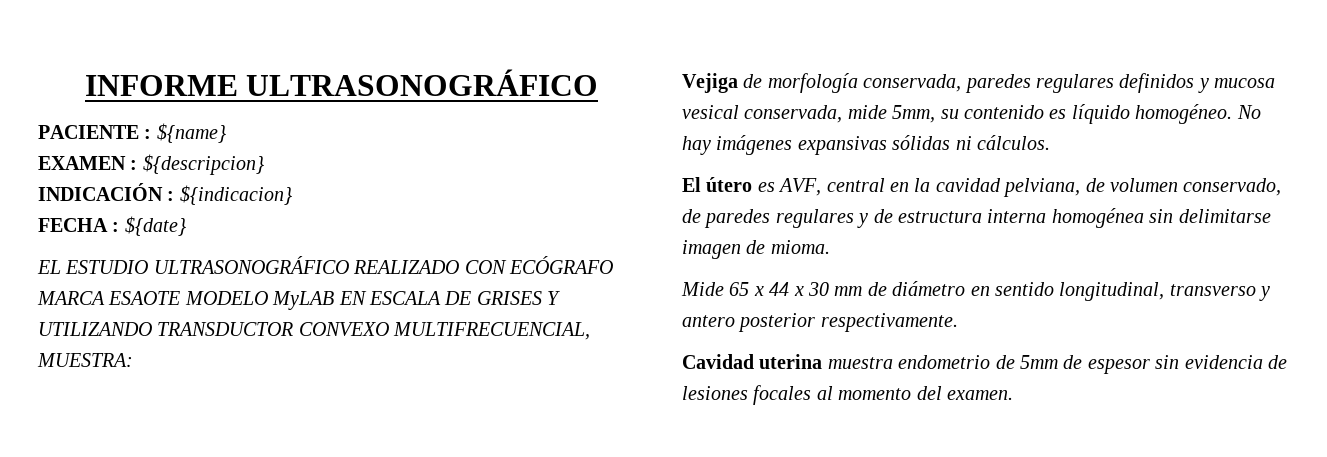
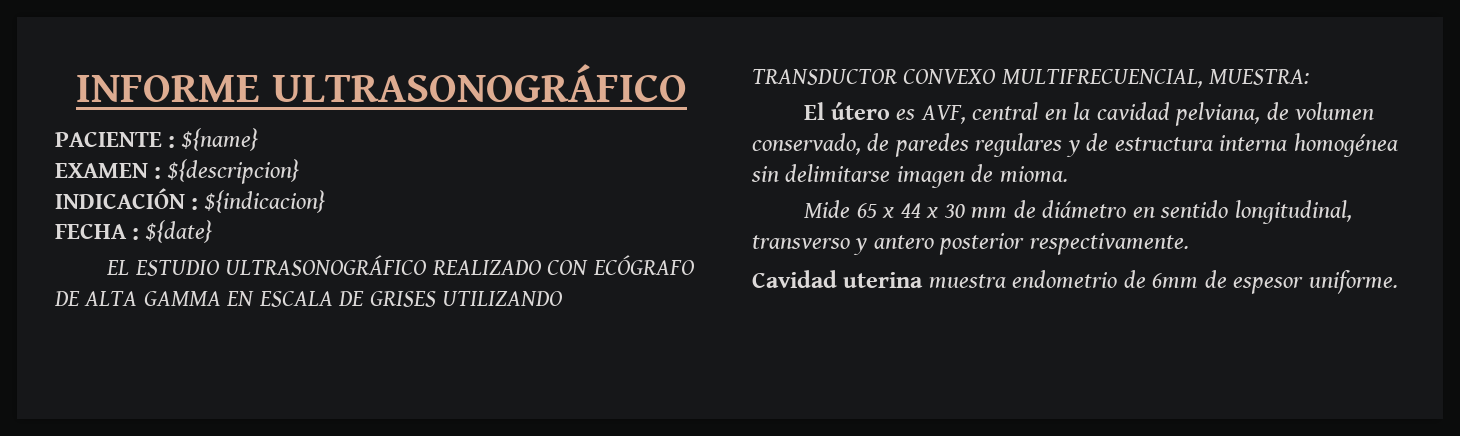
- EL ESTUDIO ULTRASONOGRÁFICO REALIZADO CON ECÓGRAFO MARCA ESAOTE MODELO MyLAB EN ESCALA DE GRISES Y UTILIZANDO TRANSDUCTOR CONVEXO MULTIFRECUENCIAL, MUESTRA:
+ EL ESTUDIO ULTRASONOGRÁFICO REALIZADO CON ECÓGRAFO DE ALTA GAMMA EN ESCALA DE GRISES UTILIZANDO TRANSDUCTOR CONVEXO MULTIFRECUENCIAL, MUESTRA:
- Vejiga de morfología conservada, paredes regulares definidos y mucosa vesical conservada, mide 5mm, su contenido es líquido homogéneo. No hay imágenes expansivas sólidas ni cálculos.
- Cavidad uterina muestra endometrio de 5mm de espesor sin evidencia de lesiones focales al momento del examen.
+ Cavidad uterina muestra endometrio de 6mm de espesor uniforme.

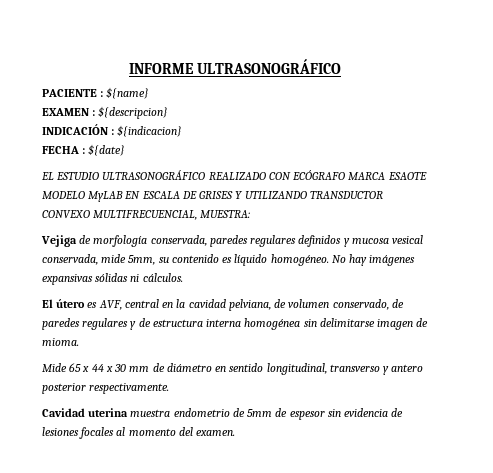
- EL ESTUDIO ULTRASONOGRÁFICO REALIZADO CON ECÓGRAFO DE ALTA GAMMA EN ESCALA DE GRISES UTILIZANDO TRANSDUCTOR CONVEXO MULTIFRECUENCIAL, MUESTRA:
+ EL ESTUDIO ULTRASONOGRÁFICO REALIZADO CON ECÓGRAFO MARCA ESAOTE MODELO MyLAB EN ESCALA DE GRISES Y UTILIZANDO TRANSDUCTOR CONVEXO MULTIFRECUENCIAL, MUESTRA:
+ Vejiga de morfología conservada, paredes regulares definidos y mucosa vesical conservada, mide 5mm, su contenido es líquido homogéneo. No hay imágenes expansivas sólidas ni cálculos.
- Cavidad uterina muestra endometrio de 6mm de espesor uniforme.
+ Cavidad uterina muestra endometrio de 5mm de espesor sin evidencia de lesiones focales al momento del examen.

